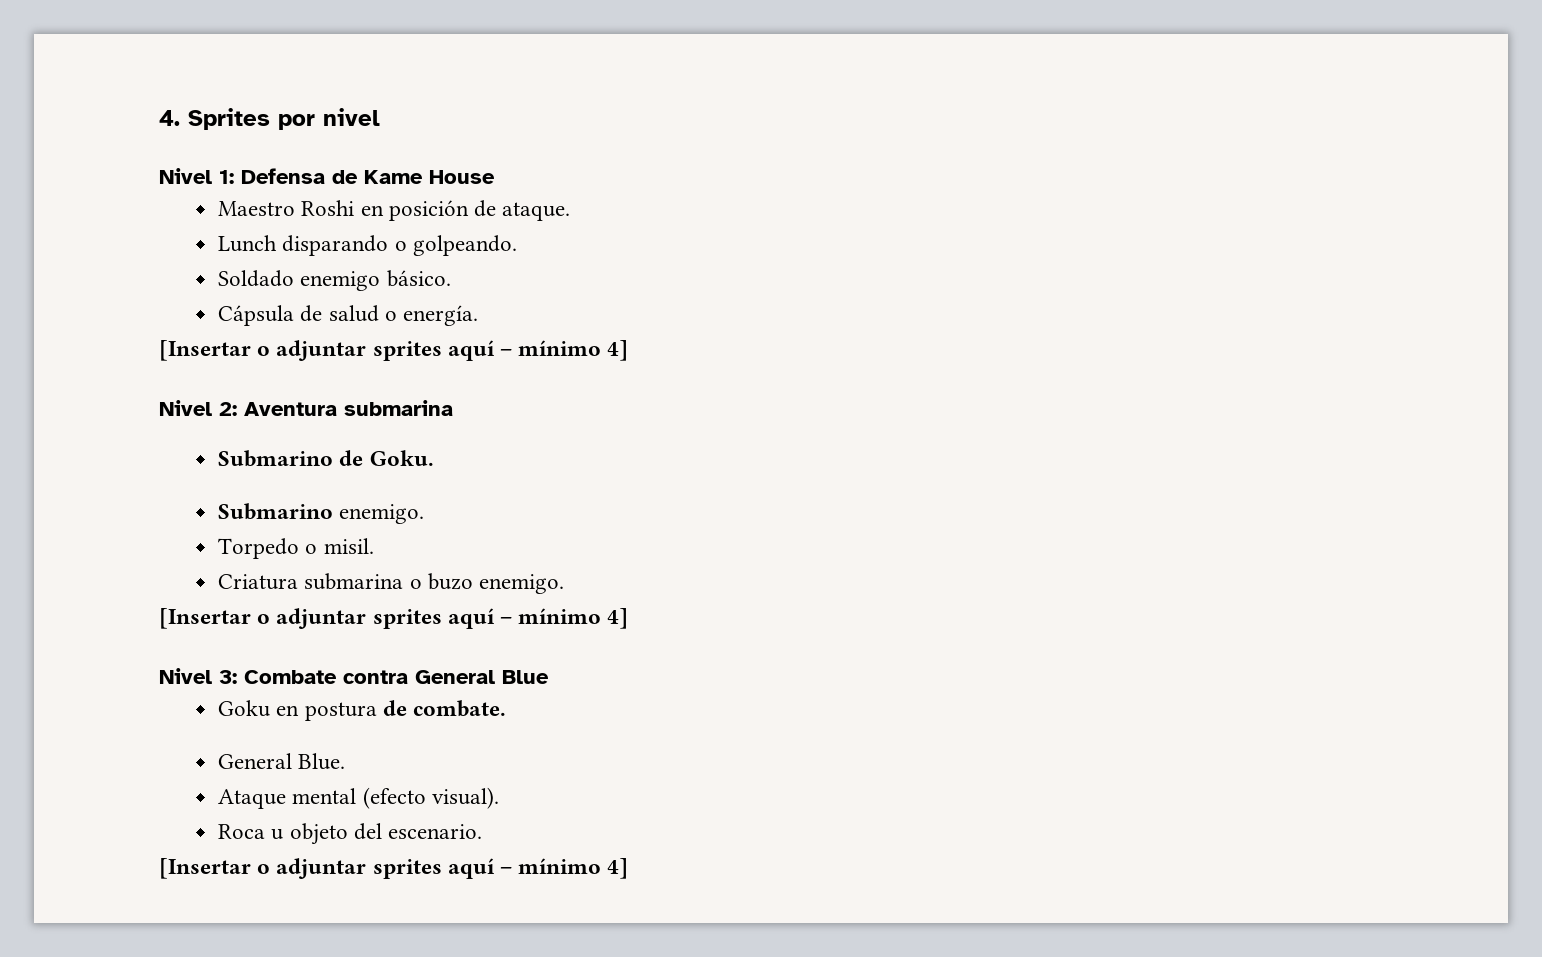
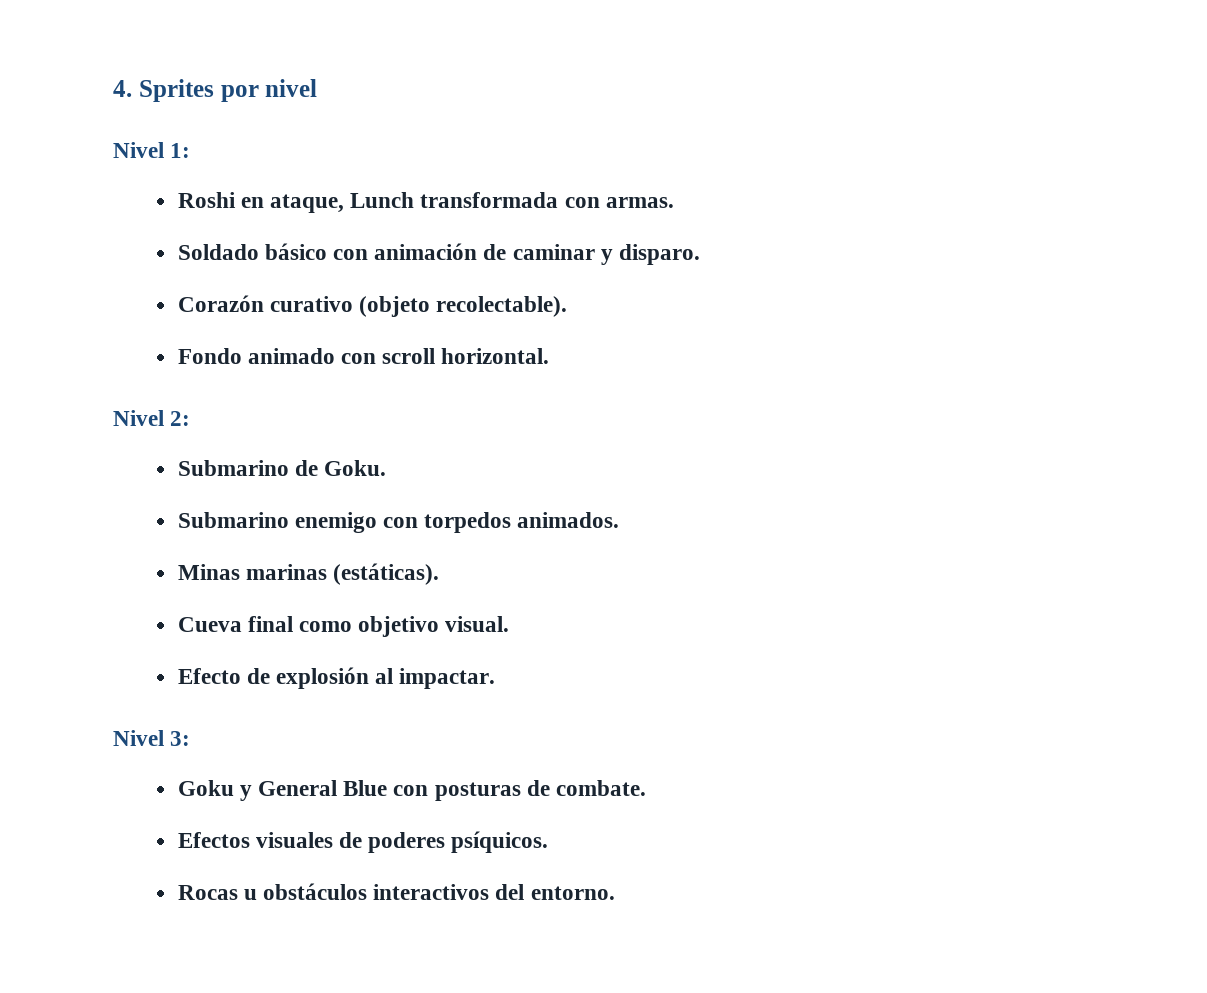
- Nivel 1: Defensa de Kame House
- Maestro Roshi en posición de ataque.
- Lunch disparando o golpeando.
- Soldado enemigo básico.
- Cápsula de salud o energía.
- [Insertar o adjuntar sprites aquí – mínimo 4]
+ Nivel 1:
+ Roshi en ataque, Lunch transformada con armas.
+ Soldado básico con animación de caminar y disparo.
+ Corazón curativo (objeto recolectable).
+ Fondo animado con scroll horizontal.
- Nivel 2: Aventura submarina
+ Nivel 2:
- Submarino enemigo.
- Torpedo o misil.
- Criatura submarina o buzo enemigo.
- [Insertar o adjuntar sprites aquí – mínimo 4]
+ Submarino enemigo con torpedos animados.
+ Minas marinas (estáticas).
+ Cueva final como objetivo visual.
+ Efecto de explosión al impactar.
- Nivel 3: Combate contra General Blue
- Goku en postura de combate.
+ Nivel 3:
+ Goku y General Blue con posturas de combate.
- General Blue.
- Ataque mental (efecto visual).
- Roca u objeto del escenario.
- [Insertar o adjuntar sprites aquí – mínimo 4]
+ Efectos visuales de poderes psíquicos.
+ Rocas u obstáculos interactivos del entorno.

